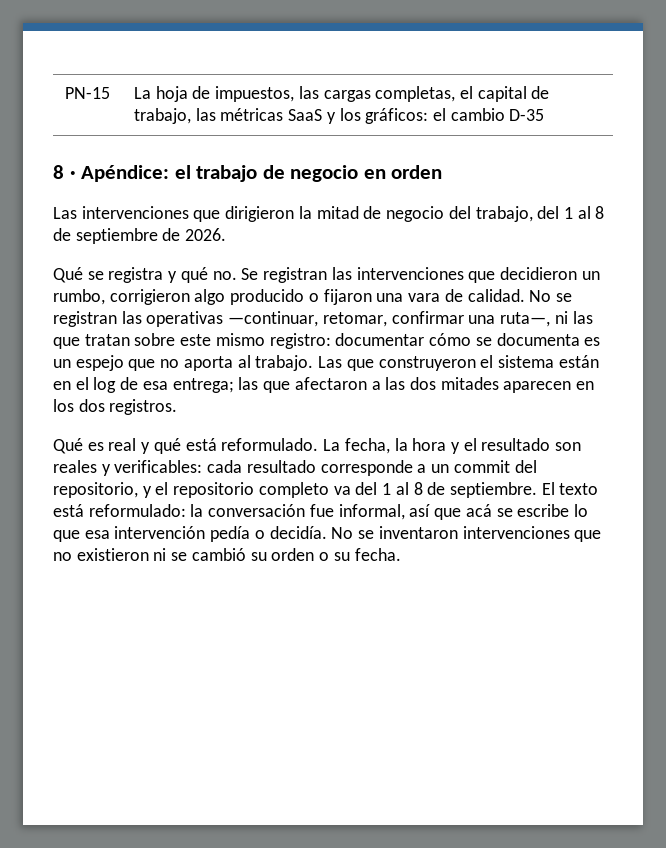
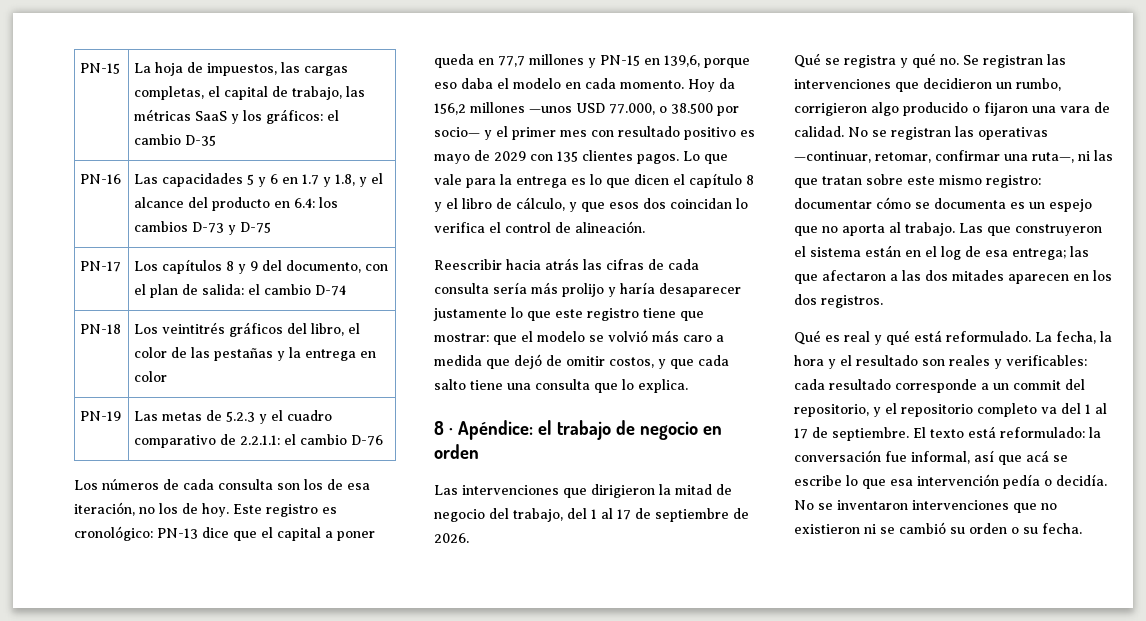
+ PN-16 | Las capacidades 5 y 6 en 1.7 y 1.8, y el alcance del producto en 6.4: los cambios D-73 y D-75
+ PN-17 | Los capítulos 8 y 9 del documento, con el plan de salida: el cambio D-74
+ PN-18 | Los veintitrés gráficos del libro, el color de las pestañas y la entrega en color
+ PN-19 | Las metas de 5.2.3 y el cuadro comparativo de 2.2.1.1: el cambio D-76
+ Los números de cada consulta son los de esa iteración, no los de hoy. Este registro es cronológico: PN-13 dice que el capital a poner queda en 77,7 millones y PN-15 en 139,6, porque eso daba el modelo en cada momento. Hoy da 156,2 millones —unos USD 77.000, o 38.500 por socio— y el primer mes con resultado positivo es mayo de 2029 con 135 clientes pagos. Lo que vale para la entrega es lo que dicen el capítulo 8 y el libro de cálculo, y que esos dos coincidan lo verifica el control de alineación.
+ Reescribir hacia atrás las cifras de cada consulta sería más prolijo y haría desaparecer justamente lo que este registro tiene que mostrar: que el modelo se volvió más caro a medida que dejó de omitir costos, y que cada salto tiene una consulta que lo explica.
- Las intervenciones que dirigieron la mitad de negocio del trabajo, del 1 al 8 de septiembre de 2026.
+ Las intervenciones que dirigieron la mitad de negocio del trabajo, del 1 al 17 de septiembre de 2026.
- La fecha, la hora y el resultado son reales y verificables: cada resultado corresponde a un commit del repositorio, y el repositorio completo va del 1 al 8 de septiembre.
+ La fecha, la hora y el resultado son reales y verificables: cada resultado corresponde a un commit del repositorio, y el repositorio completo va del 1 al 17 de septiembre.

